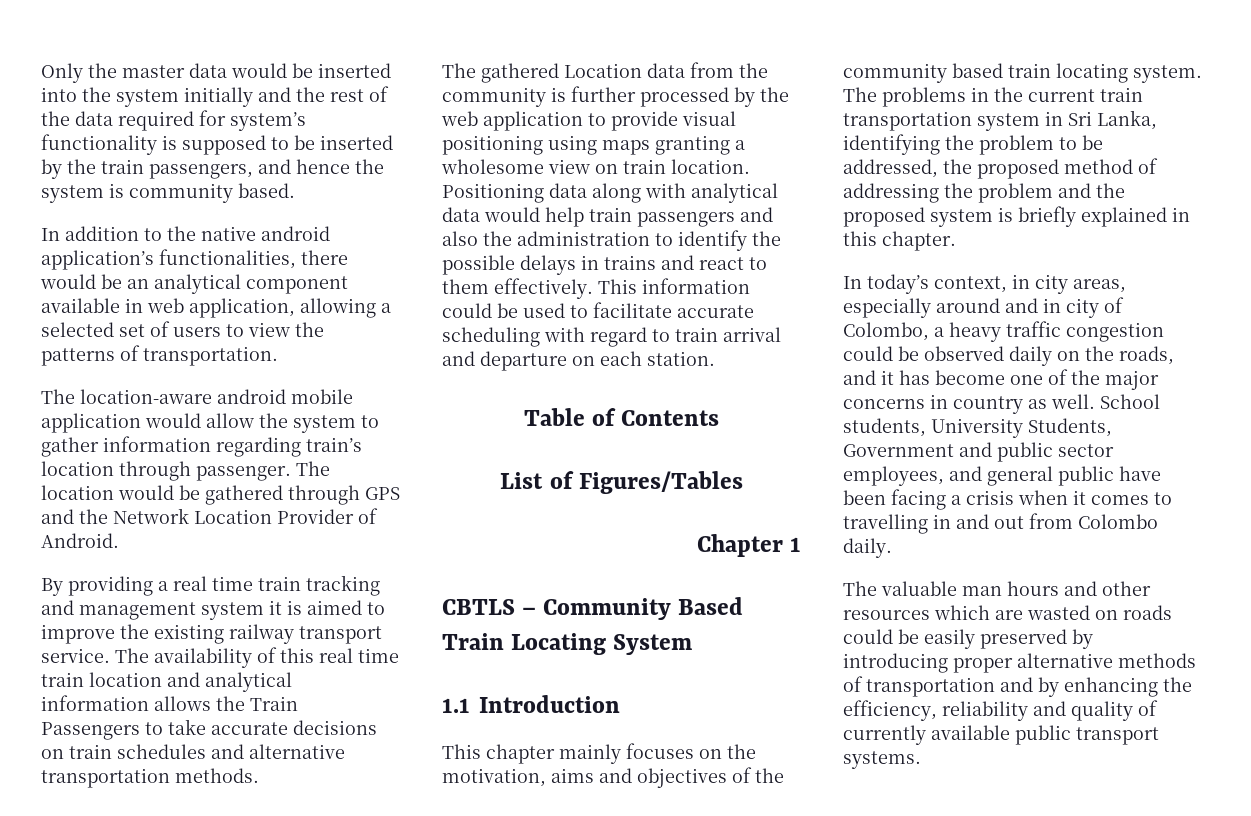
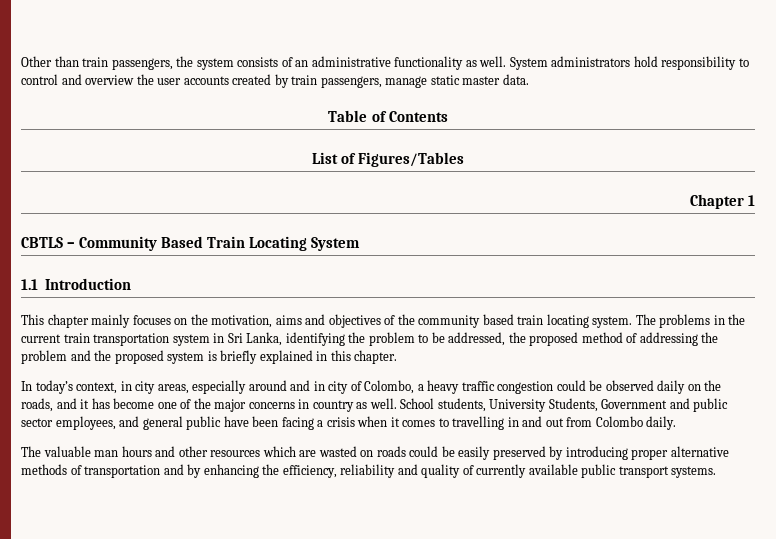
- Only the master data would be inserted into the system initially and the rest of the data required for system’s functionality is supposed to be inserted by the train passengers, and hence the system is community based.
- In addition to the native android application’s functionalities, there would be an analytical component available in web application, allowing a selected set of users to view the patterns of transportation.
- The location-aware android mobile application would allow the system to gather information regarding train’s location through passenger. The location would be gathered through GPS and the Network Location Provider of Android.
- By providing a real time train tracking and management system it is aimed to improve the existing railway transport service. The availability of this real time train location and analytical information allows the Train Passengers to take accurate decisions on train schedules and alternative transportation methods.
- The gathered Location data from the community is further processed by the web application to provide visual positioning using maps granting a wholesome view on train location. Positioning data along with analytical data would help train passengers and also the administration to identify the possible delays in trains and react to them effectively. This information could be used to facilitate accurate scheduling with regard to train arrival and departure on each station.
+ Other than train passengers, the system consists of an administrative functionality as well. System administrators hold responsibility to control and overview the user accounts created by train passengers, manage static master data.

